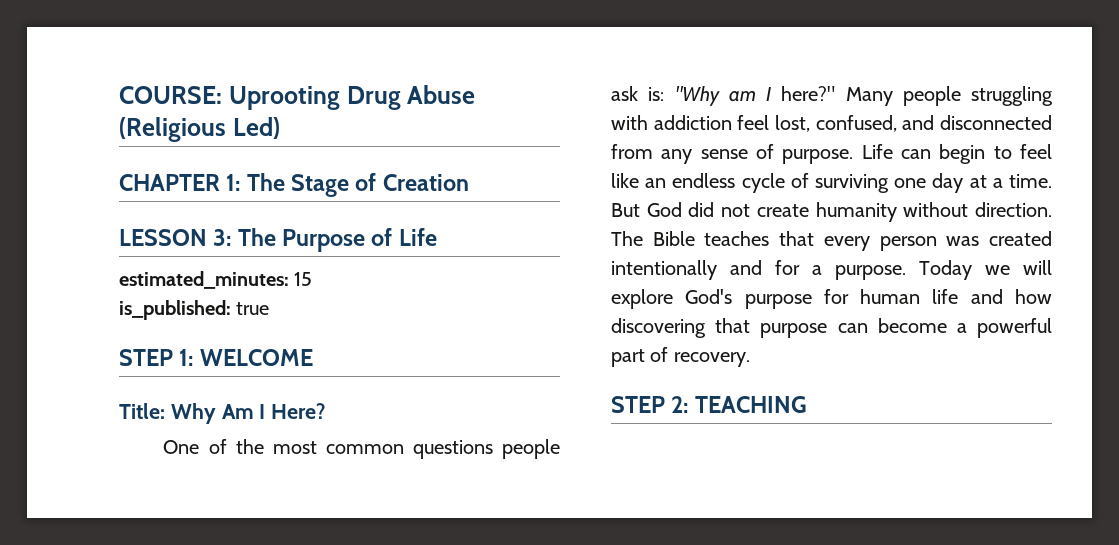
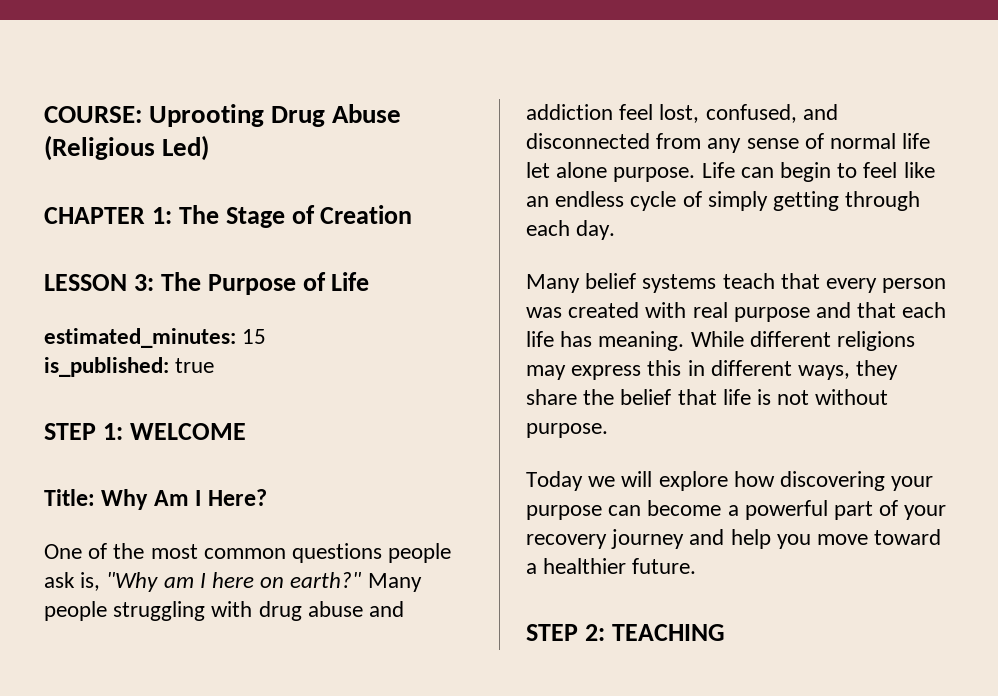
- One of the most common questions people ask is: "Why am I here?"
+ One of the most common questions people ask is, "Why am I here on earth?"
- Many people struggling with addiction feel lost, confused, and disconnected from any sense of purpose.
+ Many people struggling with drug abuse and addiction feel lost, confused, and disconnected from any sense of normal life let alone purpose.
- Life can begin to feel like an endless cycle of surviving one day at a time. But God did not create humanity without direction. The Bible teaches that every person was created intentionally and for a purpose. Today we will explore God's purpose for human life and how discovering that purpose can become a powerful part of recovery.
+ Life can begin to feel like an endless cycle of simply getting through each day.
+ Many belief systems teach that every person was created with real purpose and that each life has meaning. While different religions may express this in different ways, they share the belief that life is not without purpose.
+ Today we will explore how discovering your purpose can become a powerful part of your recovery journey and help you move toward a healthier future.

